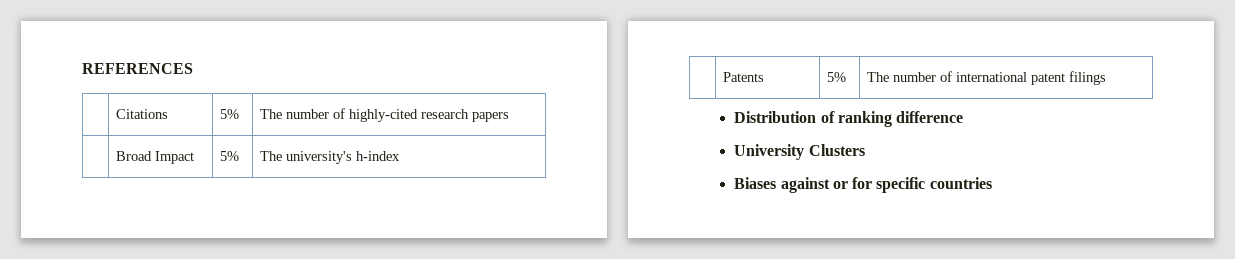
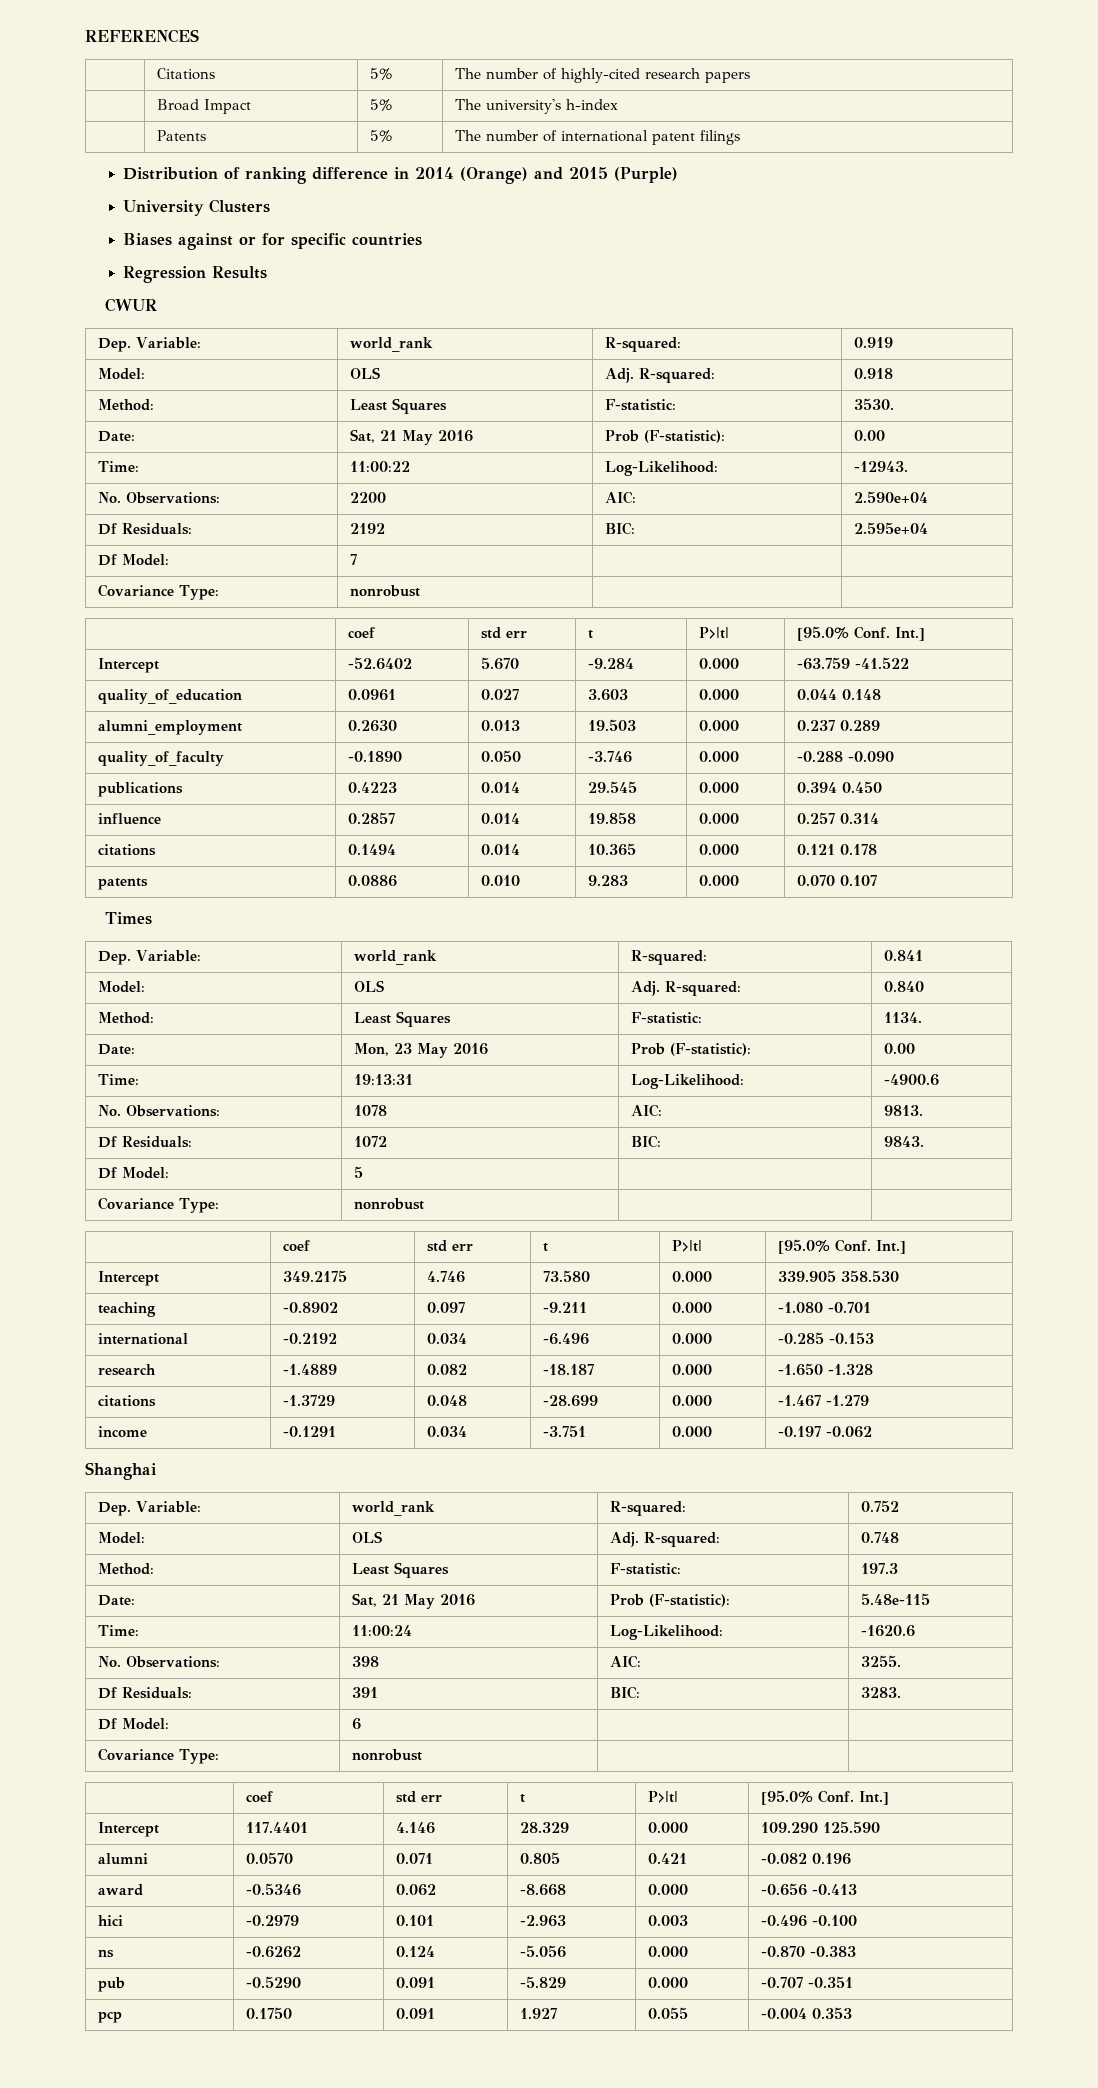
- Distribution of ranking difference
+ Distribution of ranking difference in 2014 (Orange) and 2015 (Purple)
+ Regression Results
+ CWUR
+ Dep. Variable: | world_rank | R-squared: | 0.919
+ Model: | OLS | Adj. R-squared: | 0.918
+ Method: | Least Squares | F-statistic: | 3530.
+ Date: | Sat, 21 May 2016 | Prob (F-statistic): | 0.00
+ Time: | 11:00:22 | Log-Likelihood: | -12943.
+ No. Observations: | 2200 | AIC: | 2.590e+04
+ Df Residuals: | 2192 | BIC: | 2.595e+04
+ Df Model: | 7 | |
+ Covariance Type: | nonrobust | |
+ | coef | std err | t | P>|t| | [95.0% Conf. Int.]
+ Intercept | -52.6402 | 5.670 | -9.284 | 0.000 | -63.759 -41.522
+ quality_of_education | 0.0961 | 0.027 | 3.603 | 0.000 | 0.044 0.148
+ alumni_employment | 0.2630 | 0.013 | 19.503 | 0.000 | 0.237 0.289
+ quality_of_faculty | -0.1890 | 0.050 | -3.746 | 0.000 | -0.288 -0.090
+ publications | 0.4223 | 0.014 | 29.545 | 0.000 | 0.394 0.450
+ influence | 0.2857 | 0.014 | 19.858 | 0.000 | 0.257 0.314
+ citations | 0.1494 | 0.014 | 10.365 | 0.000 | 0.121 0.178
+ patents | 0.0886 | 0.010 | 9.283 | 0.000 | 0.070 0.107
+ Times
+ Dep. Variable: | world_rank | R-squared: | 0.841
+ Model: | OLS | Adj. R-squared: | 0.840
+ Method: | Least Squares | F-statistic: | 1134.
+ Date: | Mon, 23 May 2016 | Prob (F-statistic): | 0.00
+ Time: | 19:13:31 | Log-Likelihood: | -4900.6
+ No. Observations: | 1078 | AIC: | 9813.
+ Df Residuals: | 1072 | BIC: | 9843.
+ Df Model: | 5 | |
+ Covariance Type: | nonrobust | |
+ | coef | std err | t | P>|t| | [95.0% Conf. Int.]
+ Intercept | 349.2175 | 4.746 | 73.580 | 0.000 | 339.905 358.530
+ teaching | -0.8902 | 0.097 | -9.211 | 0.000 | -1.080 -0.701
+ international | -0.2192 | 0.034 | -6.496 | 0.000 | -0.285 -0.153
+ research | -1.4889 | 0.082 | -18.187 | 0.000 | -1.650 -1.328
+ citations | -1.3729 | 0.048 | -28.699 | 0.000 | -1.467 -1.279
+ income | -0.1291 | 0.034 | -3.751 | 0.000 | -0.197 -0.062
+ Shanghai
+ Dep. Variable: | world_rank | R-squared: | 0.752
+ Model: | OLS | Adj. R-squared: | 0.748
+ Method: | Least Squares | F-statistic: | 197.3
+ Date: | Sat, 21 May 2016 | Prob (F-statistic): | 5.48e-115
+ Time: | 11:00:24 | Log-Likelihood: | -1620.6
+ No. Observations: | 398 | AIC: | 3255.
+ Df Residuals: | 391 | BIC: | 3283.
+ Df Model: | 6 | |
+ Covariance Type: | nonrobust | |
+ | coef | std err | t | P>|t| | [95.0% Conf. Int.]
+ Intercept | 117.4401 | 4.146 | 28.329 | 0.000 | 109.290 125.590
+ alumni | 0.0570 | 0.071 | 0.805 | 0.421 | -0.082 0.196
+ award | -0.5346 | 0.062 | -8.668 | 0.000 | -0.656 -0.413
+ hici | -0.2979 | 0.101 | -2.963 | 0.003 | -0.496 -0.100
+ ns | -0.6262 | 0.124 | -5.056 | 0.000 | -0.870 -0.383
+ pub | -0.5290 | 0.091 | -5.829 | 0.000 | -0.707 -0.351
+ pcp | 0.1750 | 0.091 | 1.927 | 0.055 | -0.004 0.353

